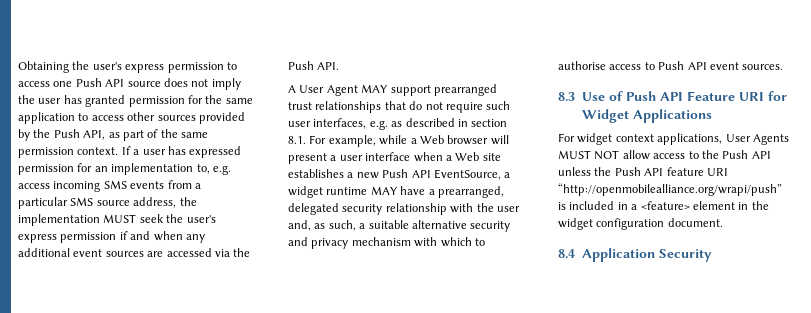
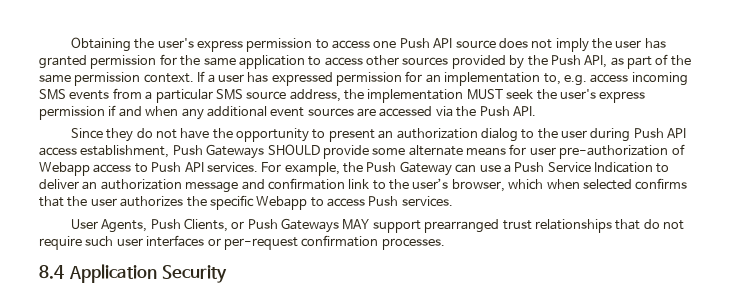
- A User Agent MAY support prearranged trust relationships that do not require such user interfaces, e.g. as described in section 8.1. For example, while a Web browser will present a user interface when a Web site establishes a new Push API EventSource, a widget runtime MAY have a prearranged, delegated security relationship with the user and, as such, a suitable alternative security and privacy mechanism with which to authorise access to Push API event sources.
- 8.3 Use of Push API Feature URI for Widget Applications
- For widget context applications, User Agents MUST NOT allow access to the Push API unless the Push API feature URI “http://openmobilealliance.org/wrapi/push” is included in a <feature> element in the widget configuration document.
+ Since they do not have the opportunity to present an authorization dialog to the user during Push API access establishment, Push Gateways SHOULD provide some alternate means for user pre-authorization of Webapp access to Push API services. For example, the Push Gateway can use a Push Service Indication to deliver an authorization message and confirmation link to the user’s browser, which when selected confirms that the user authorizes the specific Webapp to access Push services.
+ User Agents, Push Clients, or Push Gateways MAY support prearranged trust relationships that do not require such user interfaces or per-request confirmation processes.

